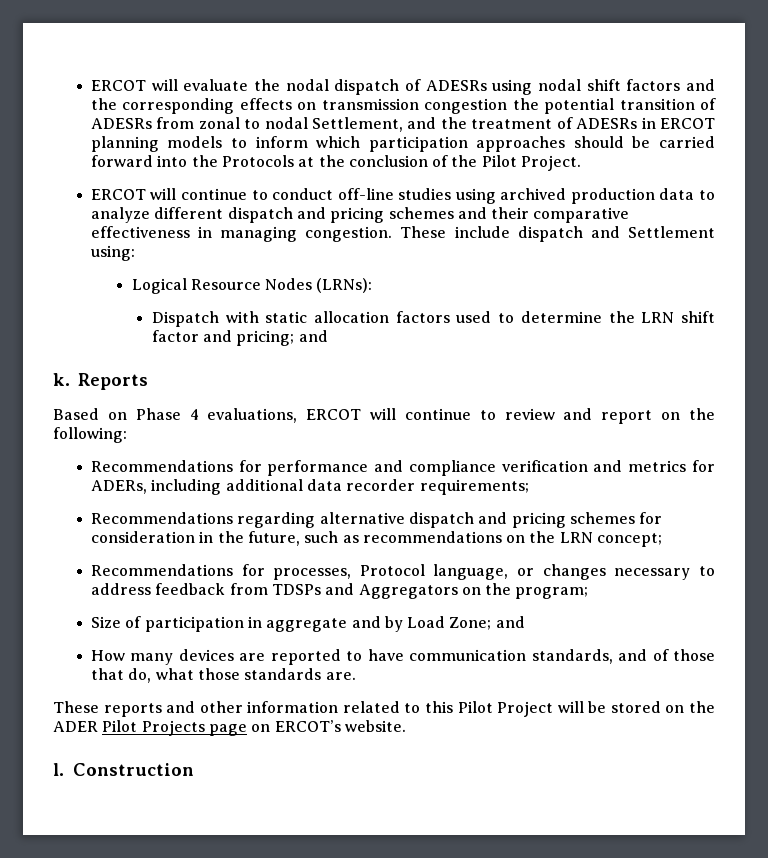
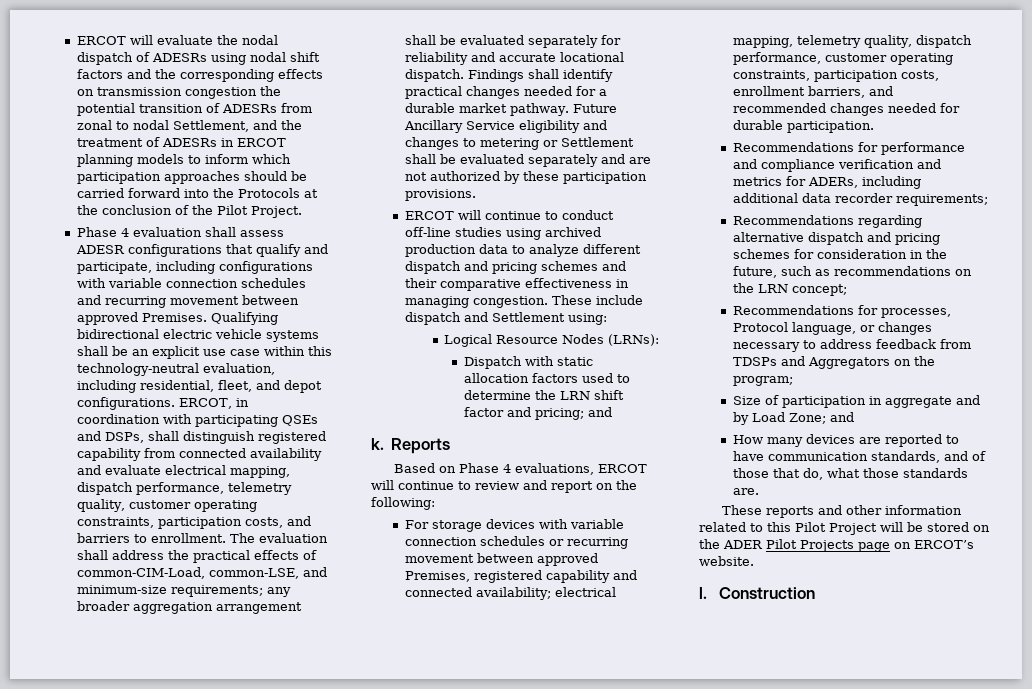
+ Phase 4 evaluation shall assess ADESR configurations that qualify and participate, including configurations with variable connection schedules and recurring movement between approved Premises. Qualifying bidirectional electric vehicle systems shall be an explicit use case within this technology-neutral evaluation, including residential, fleet, and depot configurations. ERCOT, in coordination with participating QSEs and DSPs, shall distinguish registered capability from connected availability and evaluate electrical mapping, dispatch performance, telemetry quality, customer operating constraints, participation costs, and barriers to enrollment. The evaluation shall address the practical effects of common-CIM-Load, common-LSE, and minimum-size requirements; any broader aggregation arrangement shall be evaluated separately for reliability and accurate locational dispatch. Findings shall identify practical changes needed for a durable market pathway. Future Ancillary Service eligibility and changes to metering or Settlement shall be evaluated separately and are not authorized by these participation provisions.
+ For storage devices with variable connection schedules or recurring movement between approved Premises, registered capability and connected availability; electrical mapping, telemetry quality, dispatch performance, customer operating constraints, participation costs, enrollment barriers, and recommended changes needed for durable participation.

